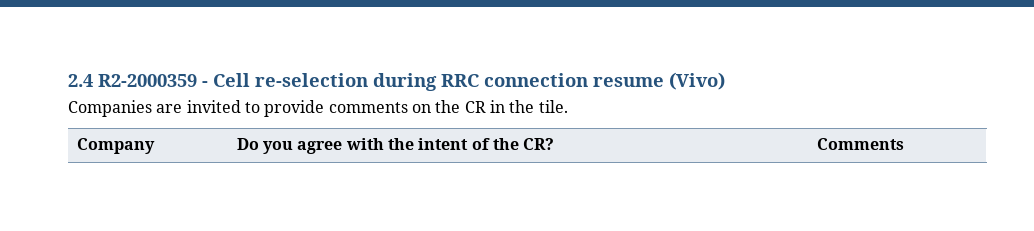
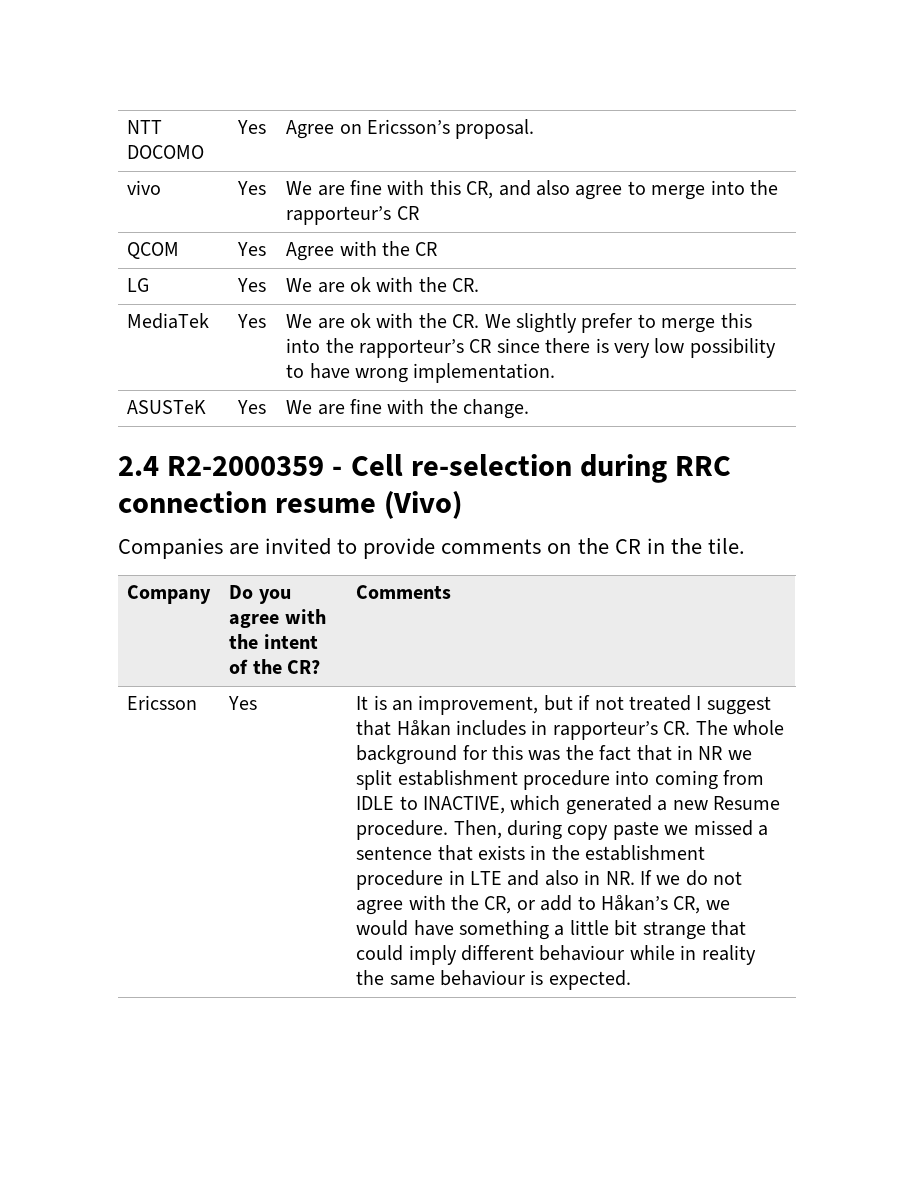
+ NTT DOCOMO | Yes | Agree on Ericsson’s proposal.
+ vivo | Yes | We are fine with this CR, and also agree to merge into the rapporteur’s CR
+ QCOM | Yes | Agree with the CR
+ LG | Yes | We are ok with the CR.
+ MediaTek | Yes | We are ok with the CR. We slightly prefer to merge this into the rapporteur’s CR since there is very low possibility to have wrong implementation.
+ ASUSTeK | Yes | We are fine with the change.
+ Ericsson | Yes | It is an improvement, but if not treated I suggest that Håkan includes in rapporteur’s CR. The whole background for this was the fact that in NR we split establishment procedure into coming from IDLE to INACTIVE, which generated a new Resume procedure. Then, during copy paste we missed a sentence that exists in the establishment procedure in LTE and also in NR. If we do not agree with the CR, or add to Håkan’s CR, we would have something a little bit strange that could imply different behaviour while in reality the same behaviour is expected.

